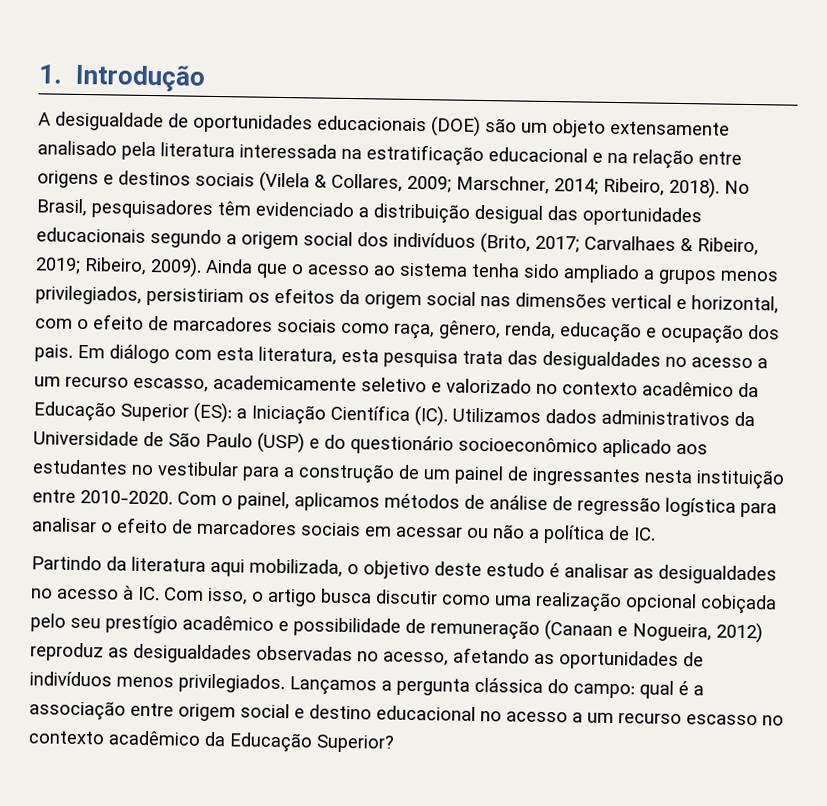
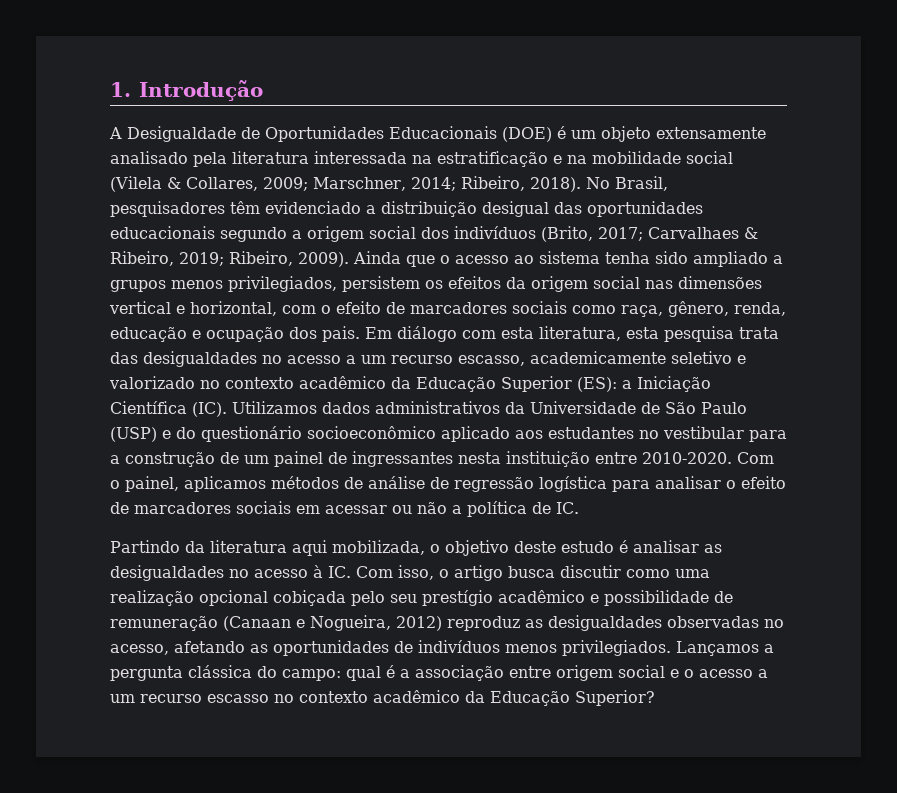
- A desigualdade de oportunidades educacionais (DOE) são um objeto extensamente analisado pela literatura interessada na estratificação educacional e na relação entre origens e destinos sociais (Vilela & Collares, 2009; Marschner, 2014; Ribeiro, 2018).
+ A Desigualdade de Oportunidades Educacionais (DOE) é um objeto extensamente analisado pela literatura interessada na estratificação e na mobilidade social (Vilela & Collares, 2009; Marschner, 2014; Ribeiro, 2018).
- Ainda que o acesso ao sistema tenha sido ampliado a grupos menos privilegiados, persistiriam os efeitos da origem social nas dimensões vertical e horizontal, com o efeito de marcadores sociais como raça, gênero, renda, educação e ocupação dos pais.
+ Ainda que o acesso ao sistema tenha sido ampliado a grupos menos privilegiados, persistem os efeitos da origem social nas dimensões vertical e horizontal, com o efeito de marcadores sociais como raça, gênero, renda, educação e ocupação dos pais.
- Lançamos a pergunta clássica do campo: qual é a associação entre origem social e destino educacional no acesso a um recurso escasso no contexto acadêmico da Educação Superior?
+ Lançamos a pergunta clássica do campo: qual é a associação entre origem social e o acesso a um recurso escasso no contexto acadêmico da Educação Superior?

